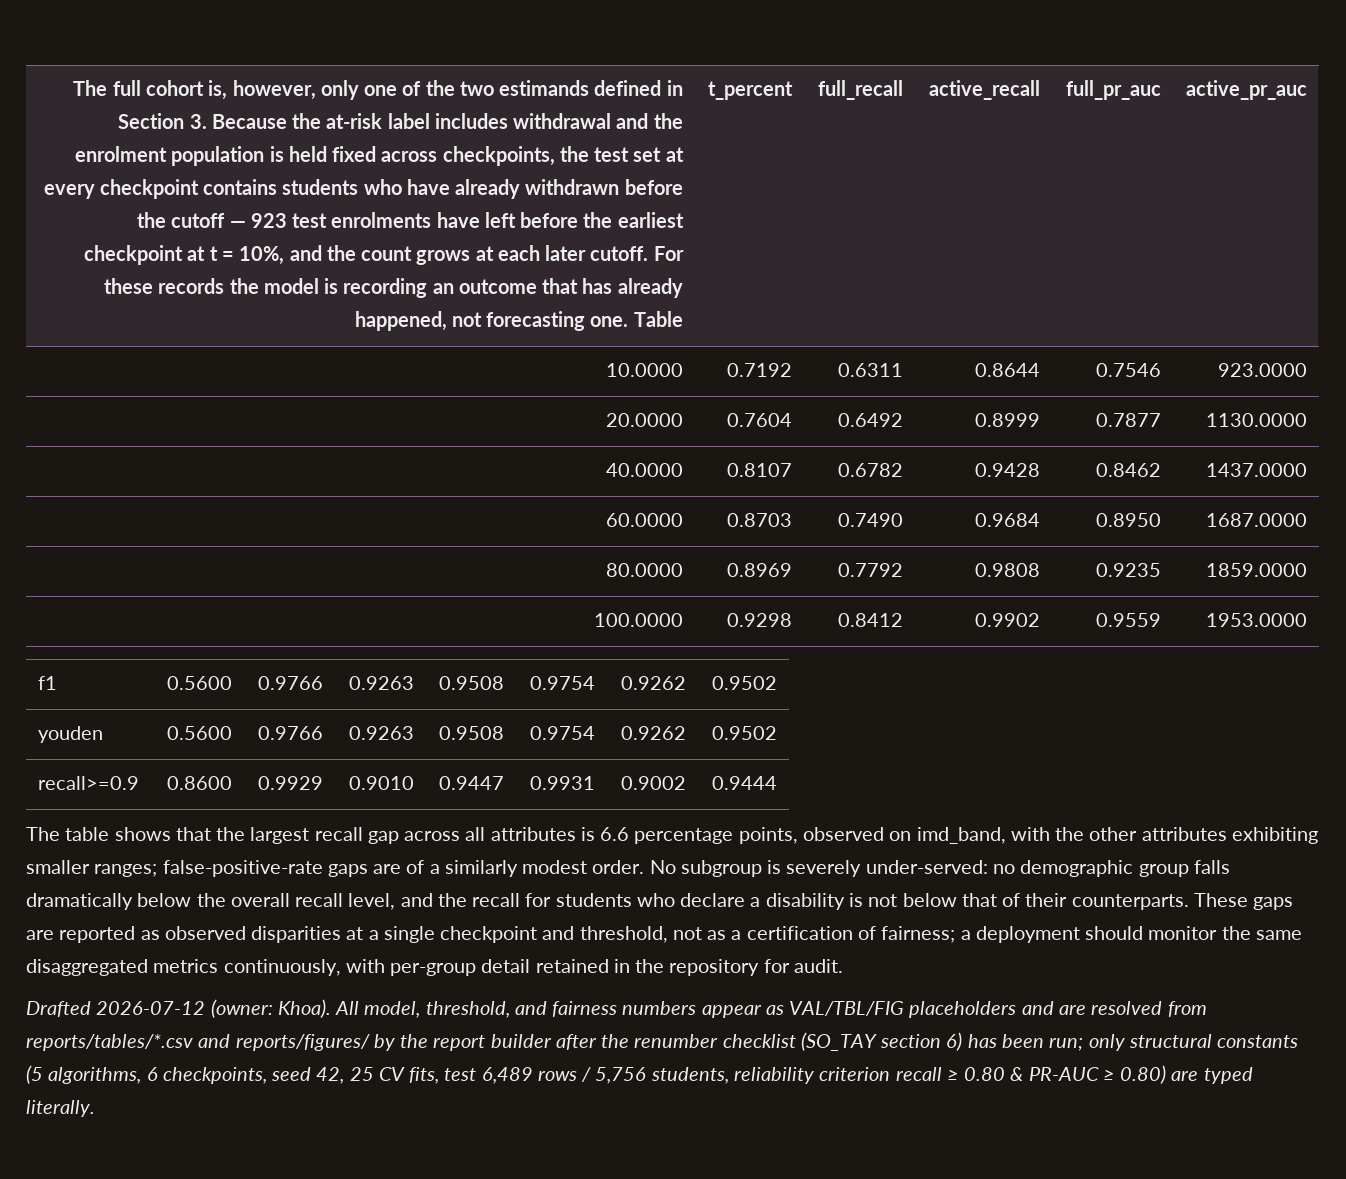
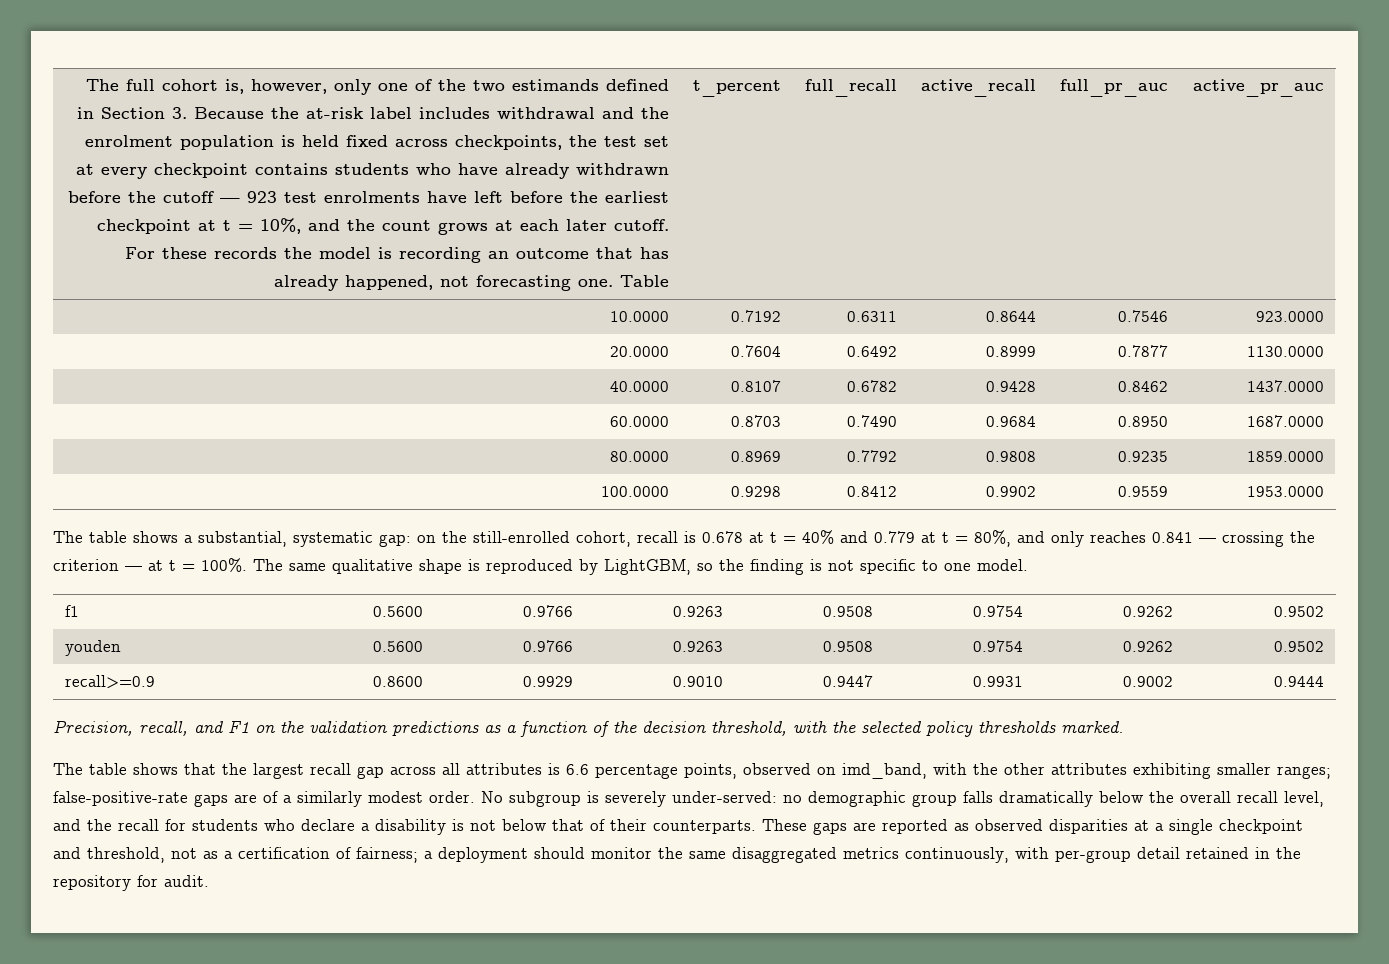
+ The table shows a substantial, systematic gap: on the still-enrolled cohort, recall is 0.678 at t = 40% and 0.779 at t = 80%, and only reaches 0.841 — crossing the criterion — at t = 100%. The same qualitative shape is reproduced by LightGBM, so the finding is not specific to one model.
+ Precision, recall, and F1 on the validation predictions as a function of the decision threshold, with the selected policy thresholds marked.
- Drafted 2026-07-12 (owner: Khoa). All model, threshold, and fairness numbers appear as VAL/TBL/FIG placeholders and are resolved from reports/tables/*.csv and reports/figures/ by the report builder after the renumber checklist (SO_TAY section 6) has been run; only structural constants (5 algorithms, 6 checkpoints, seed 42, 25 CV fits, test 6,489 rows / 5,756 students, reliability criterion recall ≥ 0.80 & PR-AUC ≥ 0.80) are typed literally.

